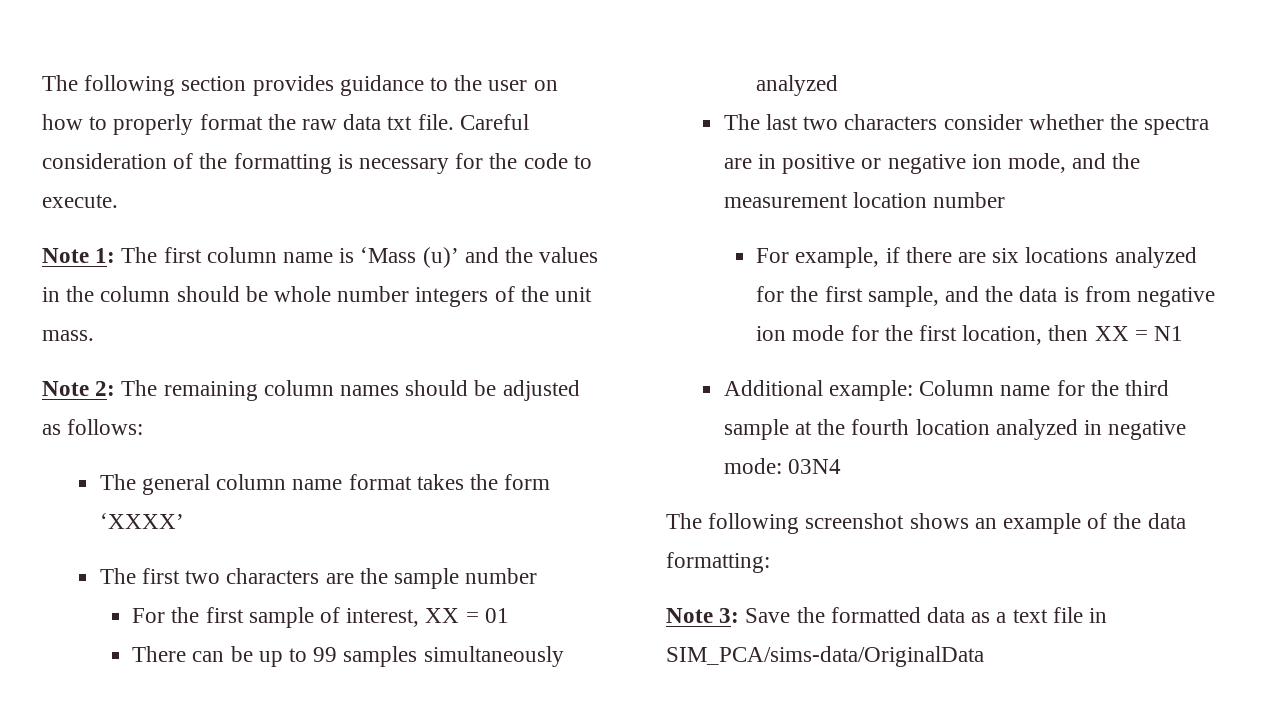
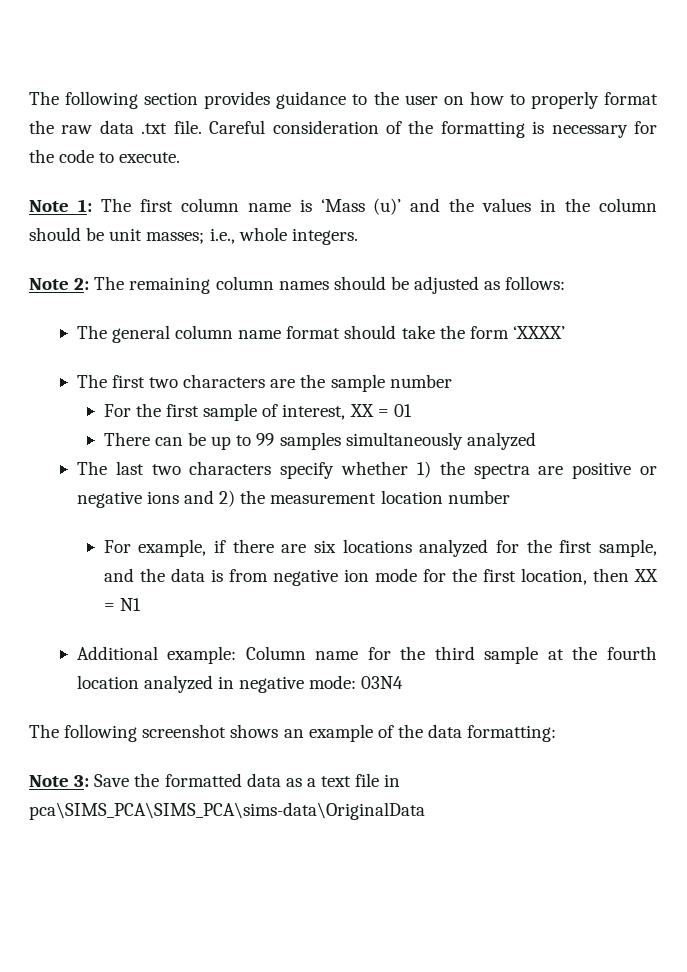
- The following section provides guidance to the user on how to properly format the raw data txt file.
+ The following section provides guidance to the user on how to properly format the raw data .txt file.
- Note 1: The first column name is ‘Mass (u)’ and the values in the column should be whole number integers of the unit mass.
+ Note 1: The first column name is ‘Mass (u)’ and the values in the column should be unit masses; i.e., whole integers.
- The general column name format takes the form ‘XXXX’
+ The general column name format should take the form ‘XXXX’
- The last two characters consider whether the spectra are in positive or negative ion mode, and the measurement location number
+ The last two characters specify whether 1) the spectra are positive or negative ions and 2) the measurement location number
- Note 3: Save the formatted data as a text file in SIM_PCA/sims-data/OriginalData
+ Note 3: Save the formatted data as a text file in pca\SIMS_PCA\SIMS_PCA\sims-data\OriginalData

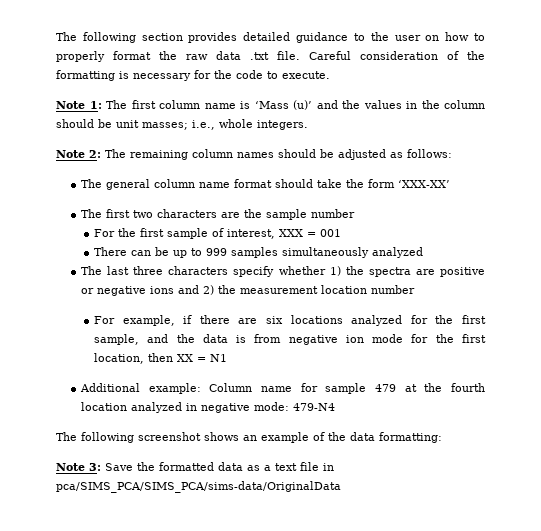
- The following section provides guidance to the user on how to properly format the raw data .txt file.
+ The following section provides detailed guidance to the user on how to properly format the raw data .txt file.
- The general column name format should take the form ‘XXXX’
+ The general column name format should take the form ‘XXX-XX’
- For the first sample of interest, XX = 01
+ For the first sample of interest, XXX = 001
- There can be up to 99 samples simultaneously analyzed
+ There can be up to 999 samples simultaneously analyzed
- The last two characters specify whether 1) the spectra are positive or negative ions and 2) the measurement location number
+ The last three characters specify whether 1) the spectra are positive or negative ions and 2) the measurement location number
- Additional example: Column name for the third sample at the fourth location analyzed in negative mode: 03N4
+ Additional example: Column name for sample 479 at the fourth location analyzed in negative mode: 479-N4
- Note 3: Save the formatted data as a text file in pca\SIMS_PCA\SIMS_PCA\sims-data\OriginalData
+ Note 3: Save the formatted data as a text file in pca/SIMS_PCA/SIMS_PCA/sims-data/OriginalData

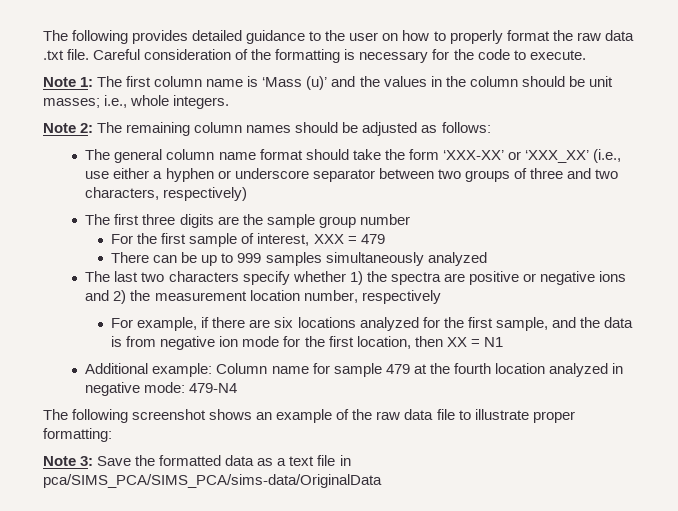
- The following section provides detailed guidance to the user on how to properly format the raw data .txt file.
+ The following provides detailed guidance to the user on how to properly format the raw data .txt file.
- The general column name format should take the form ‘XXX-XX’
- The first two characters are the sample number
+ The general column name format should take the form ‘XXX-XX’ or ‘XXX_XX’ (i.e., use either a hyphen or underscore separator between two groups of three and two characters, respectively)
+ The first three digits are the sample group number
- For the first sample of interest, XXX = 001
+ For the first sample of interest, XXX = 479
- The last three characters specify whether 1) the spectra are positive or negative ions and 2) the measurement location number
+ The last two characters specify whether 1) the spectra are positive or negative ions and 2) the measurement location number, respectively
- The following screenshot shows an example of the data formatting:
+ The following screenshot shows an example of the raw data file to illustrate proper formatting:

